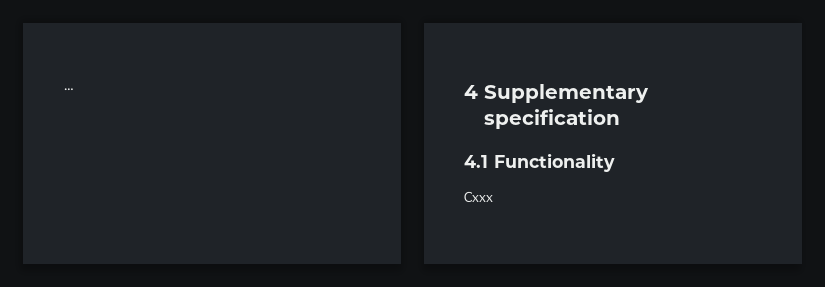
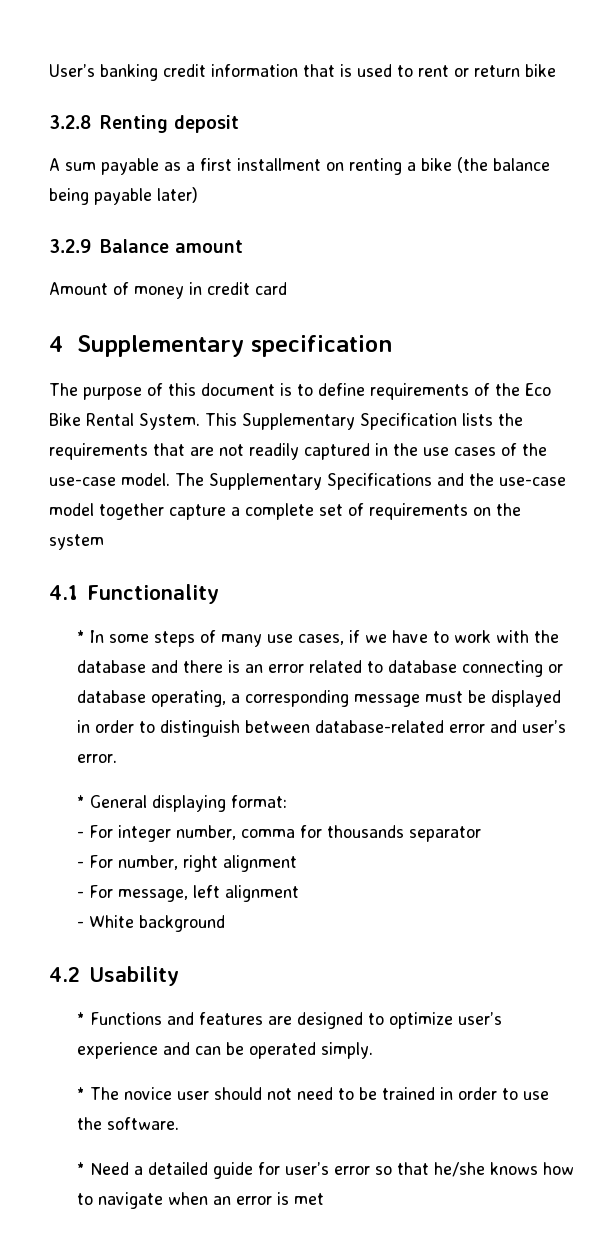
- …
+ User’s banking credit information that is used to rent or return bike
+ 3.2.8 Renting deposit
+ A sum payable as a first installment on renting a bike (the balance being payable later)
+ 3.2.9 Balance amount
+ Amount of money in credit card
  4 Supplementary specification
+ The purpose of this document is to define requirements of the Eco Bike Rental System. This Supplementary Specification lists the requirements that are not readily captured in the use cases of the use-case model. The Supplementary Specifications and the use-case model together capture a complete set of requirements on the system
  4.1 Functionality
- Cxxx
+ * In some steps of many use cases, if we have to work with the database and there is an error related to database connecting or database operating, a corresponding message must be displayed in order to distinguish between database-related error and user’s error.
+ * General displaying format:
+ - For integer number, comma for thousands separator
+ - For number, right alignment
+ - For message, left alignment
+ - White background
+ 4.2 Usability
+ * Functions and features are designed to optimize user’s experience and can be operated simply.
+ * The novice user should not need to be trained in order to use the software.
+ * Need a detailed guide for user’s error so that he/she knows how to navigate when an error is met

